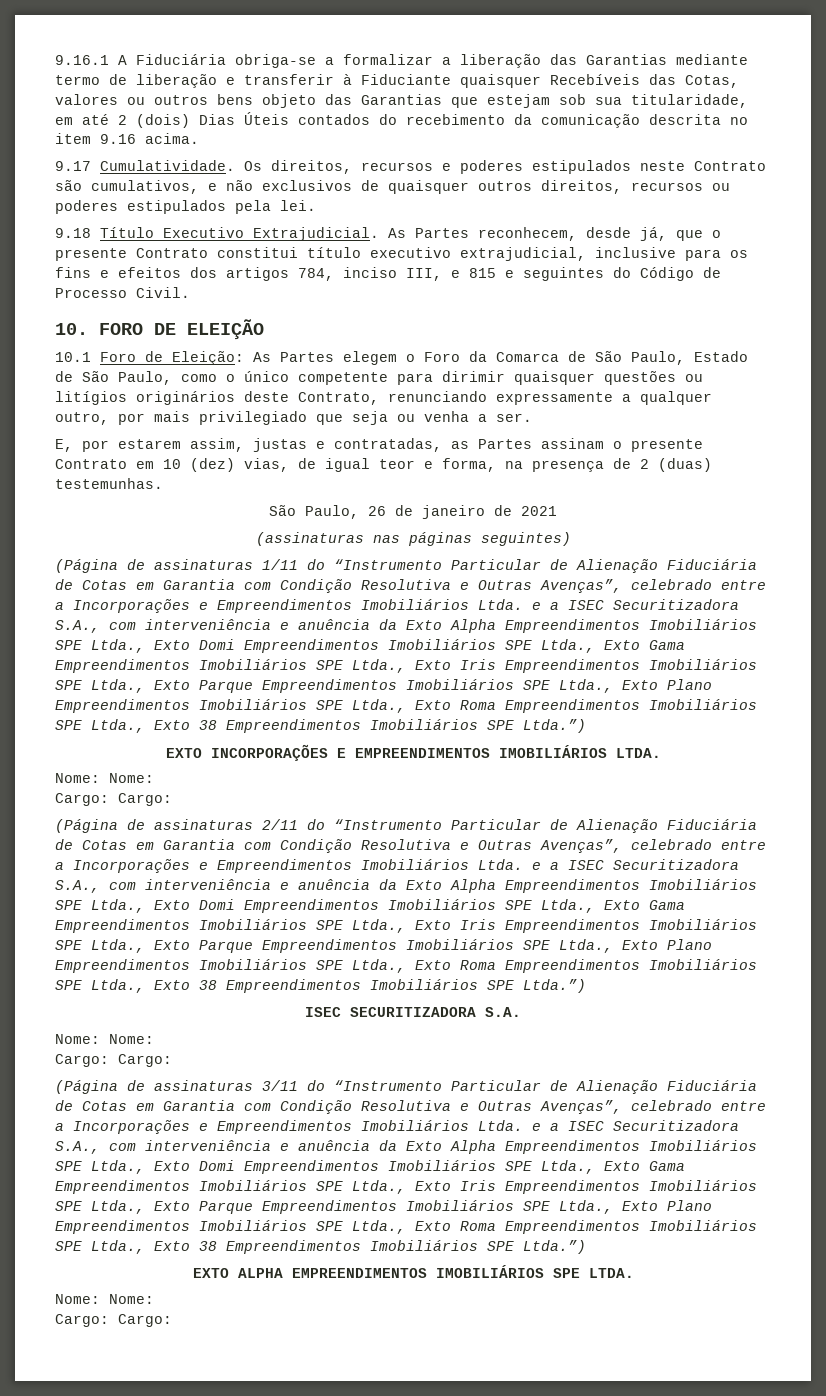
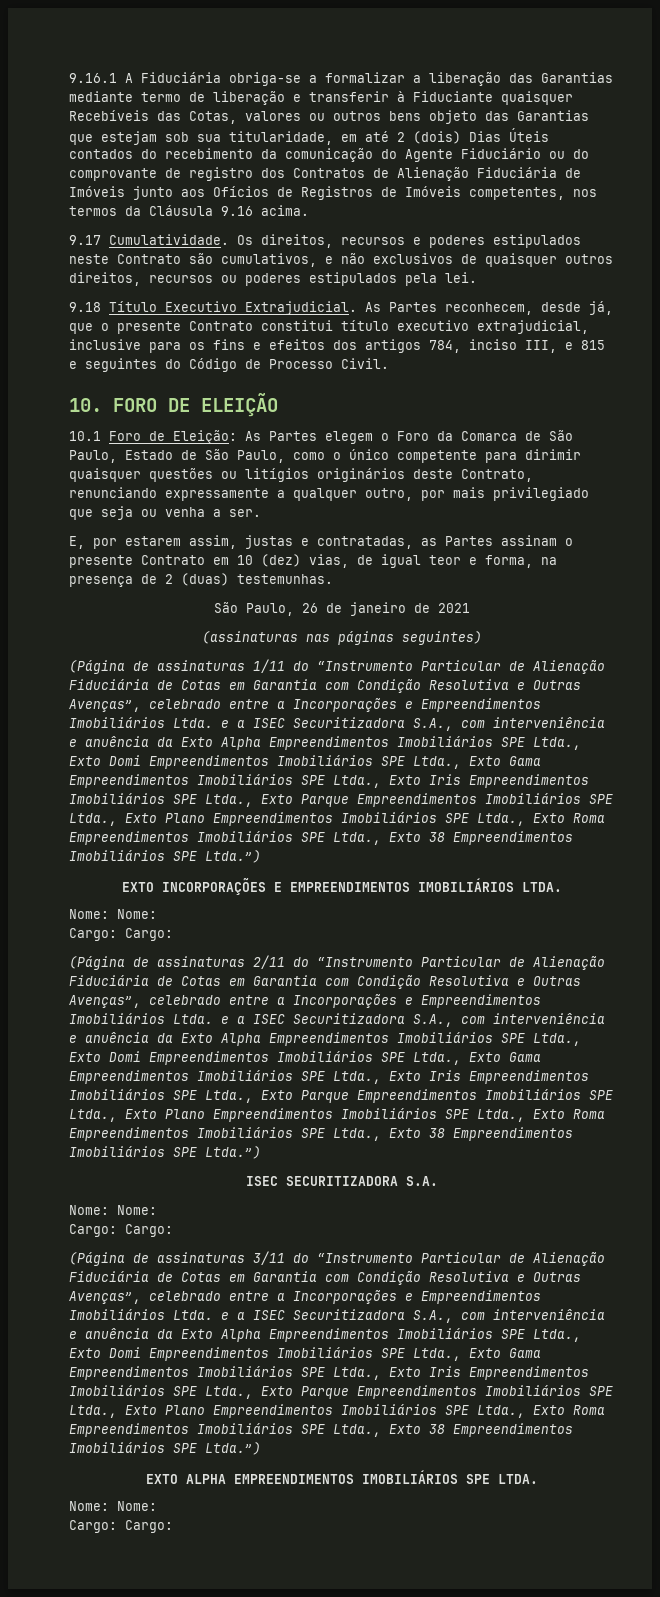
- 9.16.1 A Fiduciária obriga-se a formalizar a liberação das Garantias mediante termo de liberação e transferir à Fiduciante quaisquer Recebíveis das Cotas, valores ou outros bens objeto das Garantias que estejam sob sua titularidade, em até 2 (dois) Dias Úteis contados do recebimento da comunicação descrita no item 9.16 acima.
+ 9.16.1 A Fiduciária obriga-se a formalizar a liberação das Garantias mediante termo de liberação e transferir à Fiduciante quaisquer Recebíveis das Cotas, valores ou outros bens objeto das Garantias que estejam sob sua titularidade, em até 2 (dois) Dias Úteis contados do recebimento da comunicação do Agente Fiduciário ou do comprovante de registro dos Contratos de Alienação Fiduciária de Imóveis junto aos Ofícios de Registros de Imóveis competentes, nos termos da Cláusula 9.16 acima.

